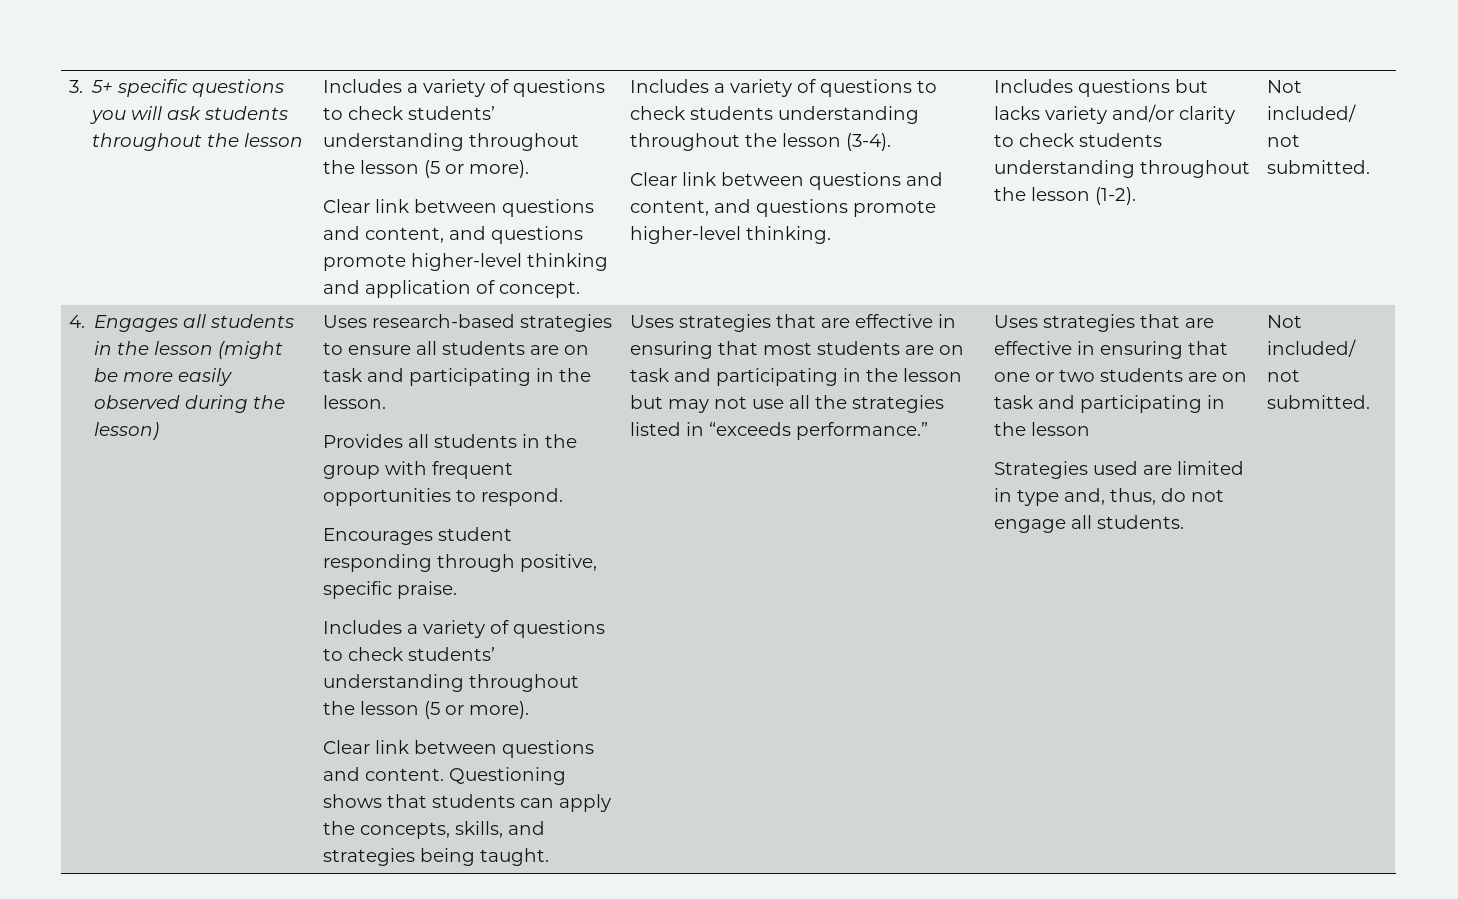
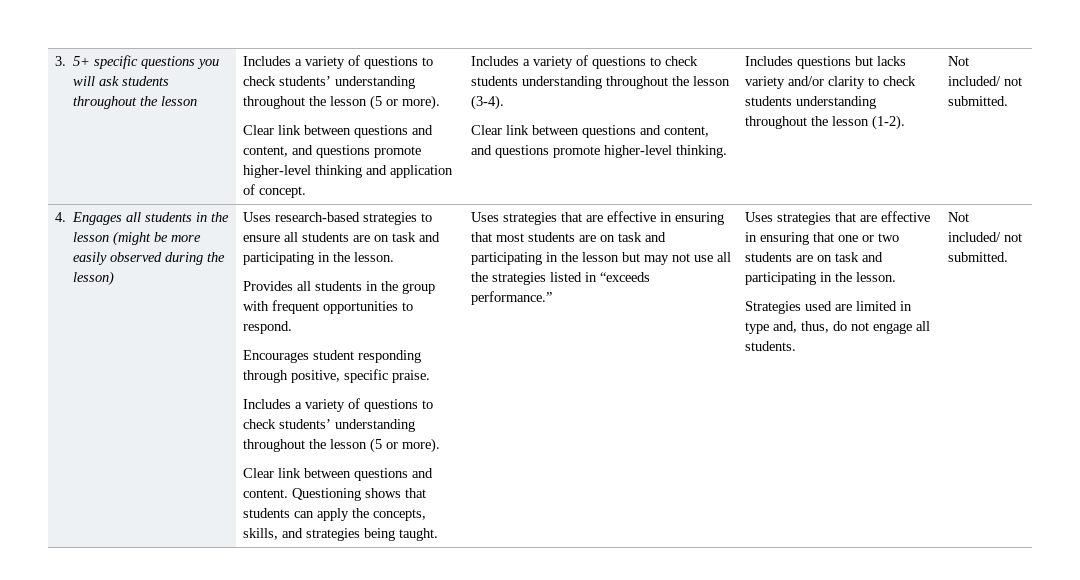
- Uses strategies that are effective in ensuring that one or two students are on task and participating in the lesson
+ Uses strategies that are effective in ensuring that one or two students are on task and participating in the lesson.

